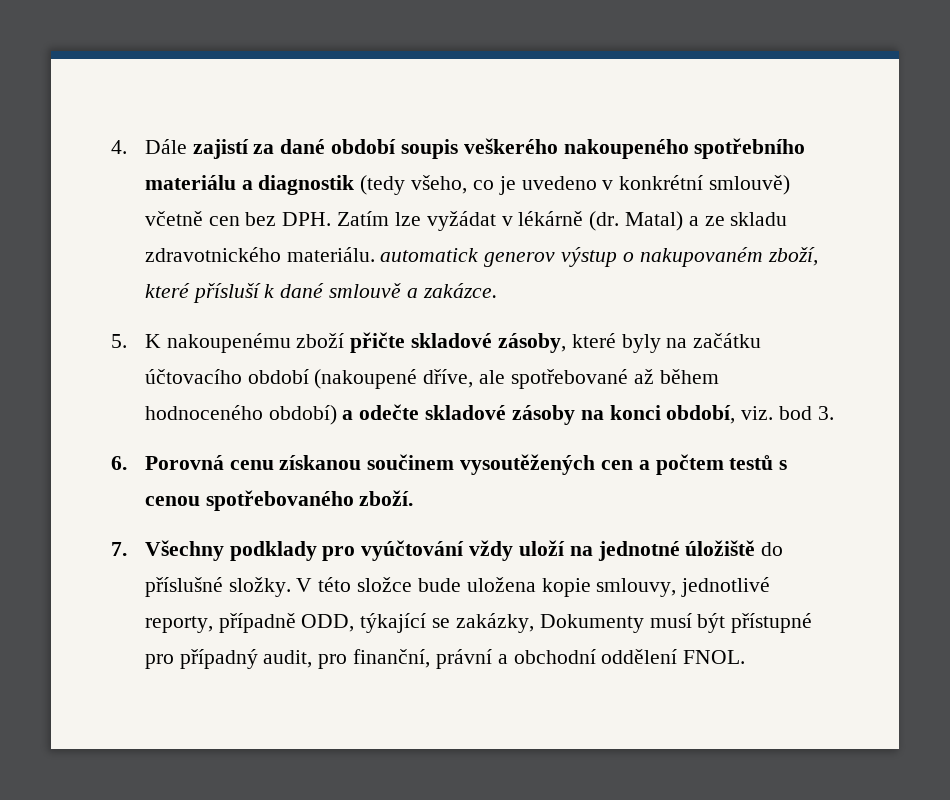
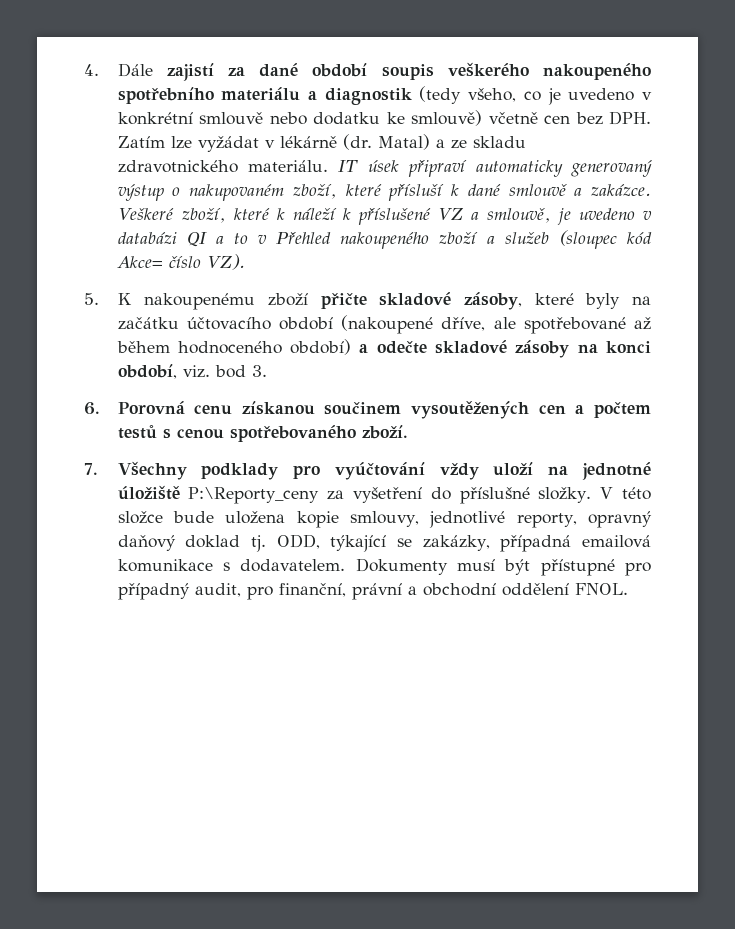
- 4. Dále zajistí za dané období soupis veškerého nakoupeného spotřebního materiálu a diagnostik (tedy všeho, co je uvedeno v konkrétní smlouvě) včetně cen bez DPH. Zatím lze vyžádat v lékárně (dr.
+ 4. Dále zajistí za dané období soupis veškerého nakoupeného spotřebního materiálu a diagnostik (tedy všeho, co je uvedeno v konkrétní smlouvě nebo dodatku ke smlouvě) včetně cen bez DPH. Zatím lze vyžádat v lékárně (dr.
- Matal) a ze skladu zdravotnického materiálu. automatick generov výstup o nakupovaném zboží, které přísluší k dané smlouvě a zakázce.
+ Matal) a ze skladu zdravotnického materiálu. IT úsek připraví automaticky generovaný výstup o nakupovaném zboží, které přísluší k dané smlouvě a zakázce. Veškeré zboží, které k náleží k příslušené VZ a smlouvě, je uvedeno v databázi QI a to v Přehled nakoupeného zboží a služeb (sloupec kód Akce= číslo VZ).
- 7. Všechny podklady pro vyúčtování vždy uloží na jednotné úložiště do příslušné složky.
+ 7. Všechny podklady pro vyúčtování vždy uloží na jednotné úložiště P:\Reporty_ceny za vyšetření do příslušné složky.
- V této složce bude uložena kopie smlouvy, jednotlivé reporty, případně ODD, týkající se zakázky, Dokumenty musí být přístupné pro případný audit, pro finanční, právní a obchodní oddělení FNOL.
+ V této složce bude uložena kopie smlouvy, jednotlivé reporty, opravný daňový doklad tj. ODD, týkající se zakázky, případná emailová komunikace s dodavatelem. Dokumenty musí být přístupné pro případný audit, pro finanční, právní a obchodní oddělení FNOL.

